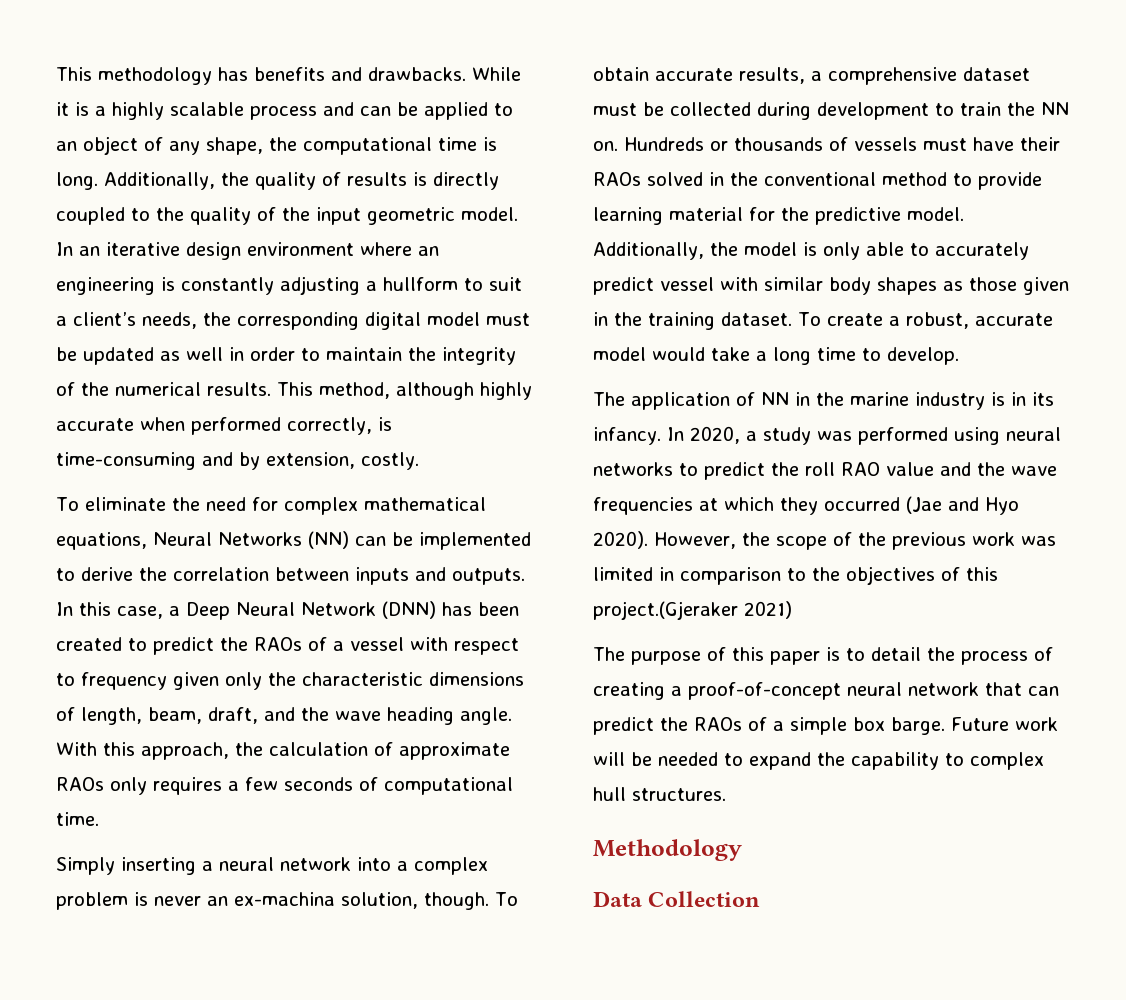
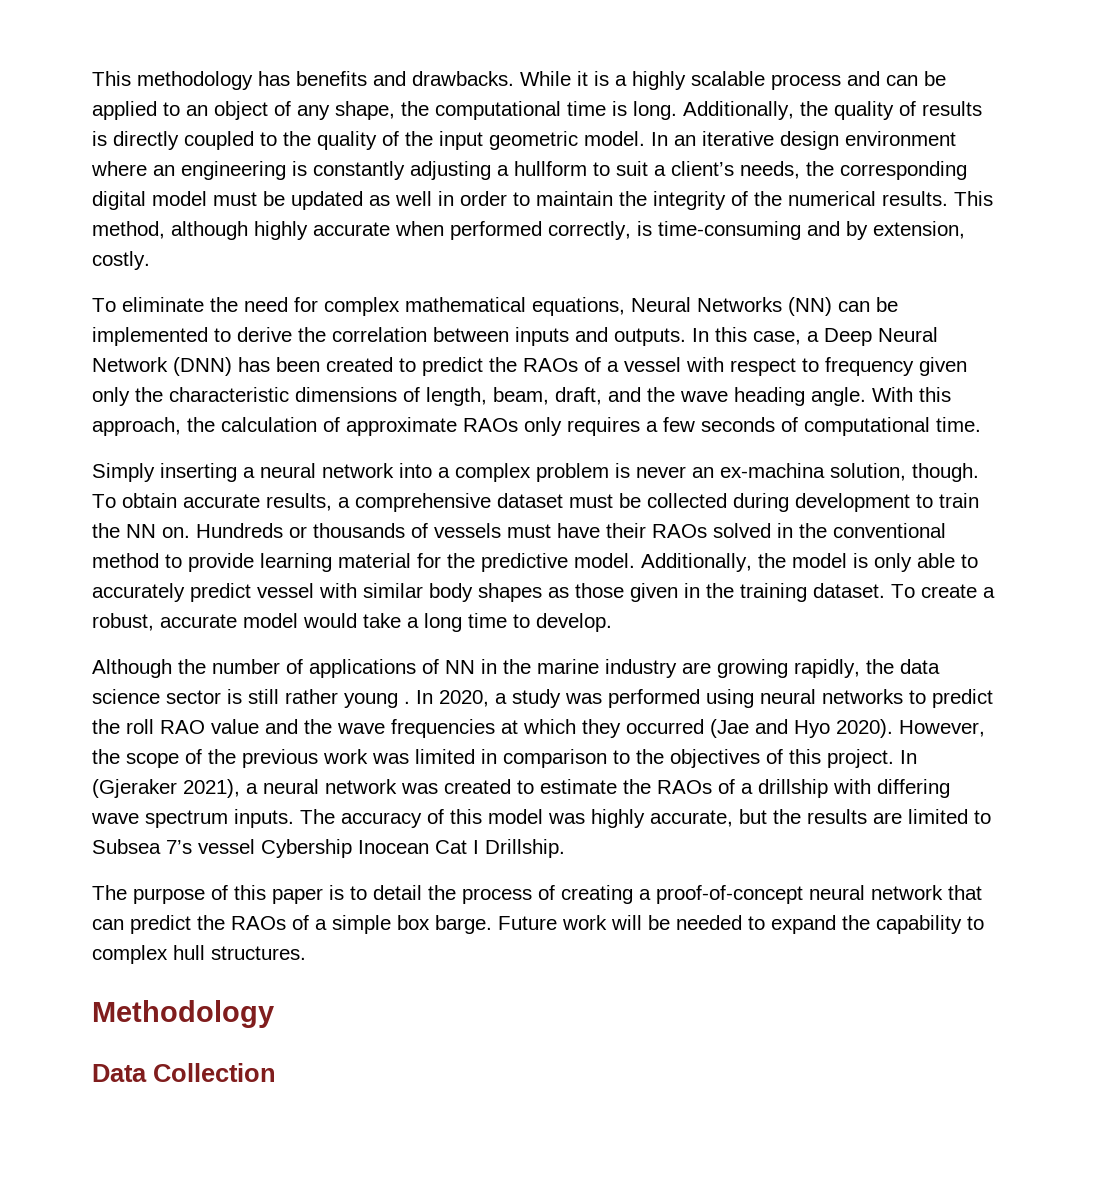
- The application of NN in the marine industry is in its infancy.
+ Although the number of applications of NN in the marine industry are growing rapidly, the data science sector is still rather young .
- However, the scope of the previous work was limited in comparison to the objectives of this project.(Gjeraker 2021)
+ However, the scope of the previous work was limited in comparison to the objectives of this project. In (Gjeraker 2021), a neural network was created to estimate the RAOs of a drillship with differing wave spectrum inputs. The accuracy of this model was highly accurate, but the results are limited to Subsea 7’s vessel Cybership Inocean Cat I Drillship.

